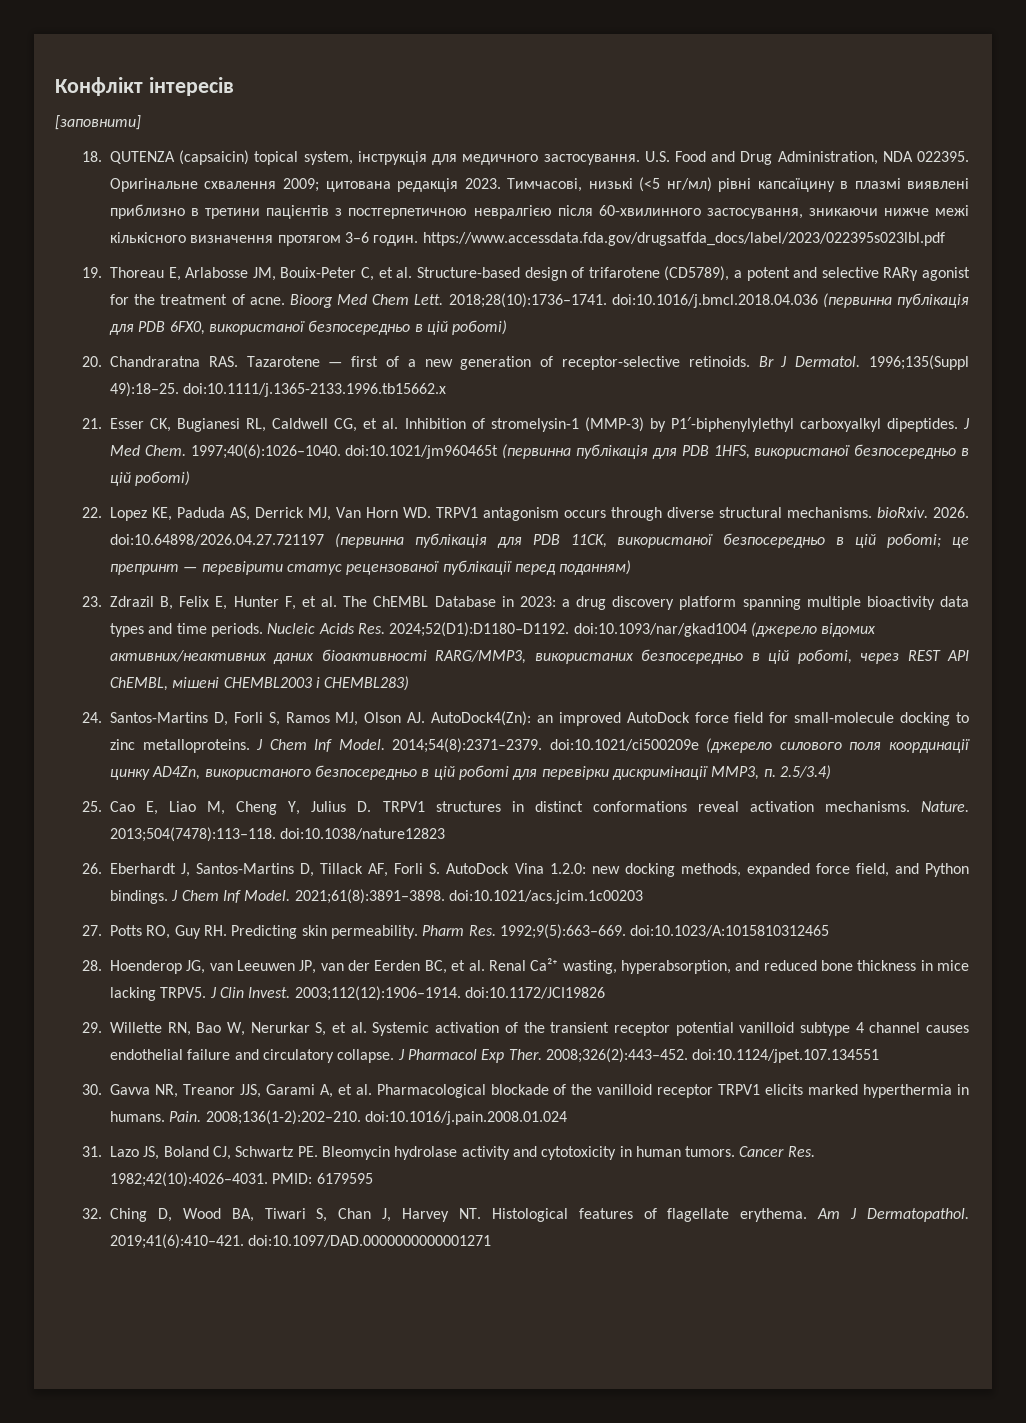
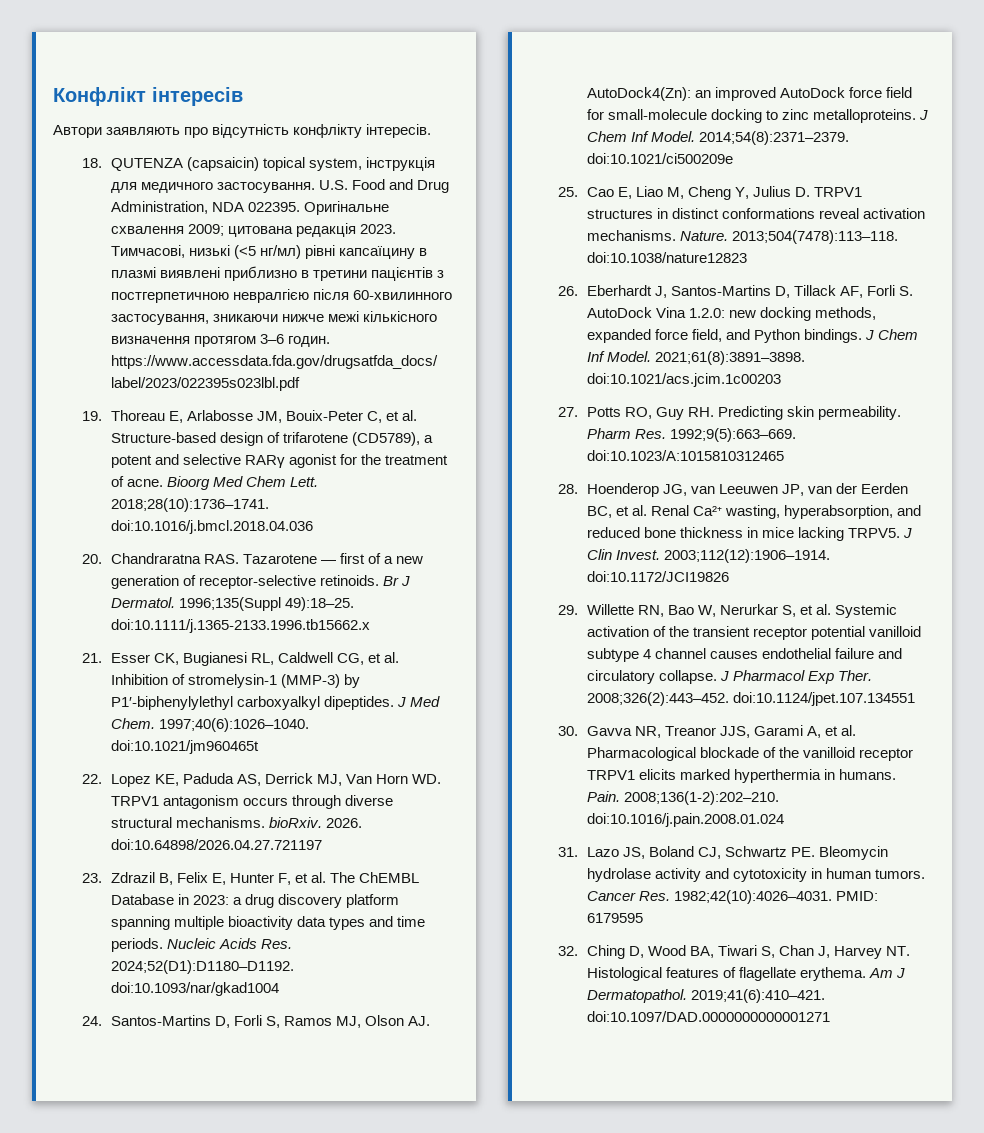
- [заповнити]
+ Автори заявляють про відсутність конфлікту інтересів.
- 2018;28(10):1736–1741. doi:10.1016/j.bmcl.2018.04.036 (первинна публікація для PDB 6FX0, використаної безпосередньо в цій роботі)
+ 2018;28(10):1736–1741. doi:10.1016/j.bmcl.2018.04.036
- 1997;40(6):1026–1040. doi:10.1021/jm960465t (первинна публікація для PDB 1HFS, використаної безпосередньо в цій роботі)
+ 1997;40(6):1026–1040. doi:10.1021/jm960465t
- 2026. doi:10.64898/2026.04.27.721197 (первинна публікація для PDB 11CK, використаної безпосередньо в цій роботі; це препринт — перевірити статус рецензованої публікації перед поданням)
+ 2026. doi:10.64898/2026.04.27.721197
- Nucleic Acids Res. 2024;52(D1):D1180–D1192. doi:10.1093/nar/gkad1004 (джерело відомих активних/неактивних даних біоактивності RARG/MMP3, використаних безпосередньо в цій роботі, через REST API ChEMBL, мішені CHEMBL2003 і CHEMBL283)
+ Nucleic Acids Res. 2024;52(D1):D1180–D1192. doi:10.1093/nar/gkad1004
- 2014;54(8):2371–2379. doi:10.1021/ci500209e (джерело силового поля координації цинку AD4Zn, використаного безпосередньо в цій роботі для перевірки дискримінації MMP3, п. 2.5/3.4)
+ 2014;54(8):2371–2379. doi:10.1021/ci500209e

